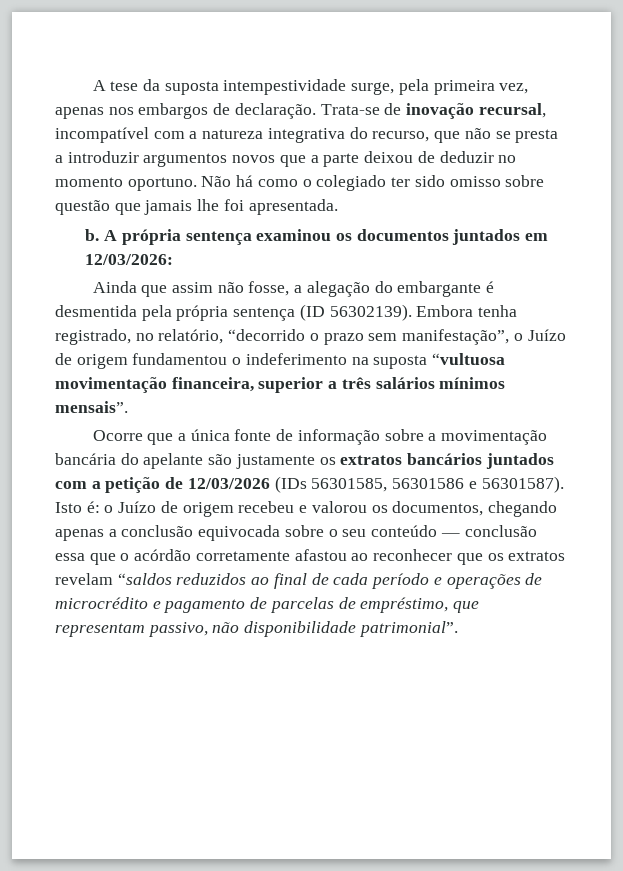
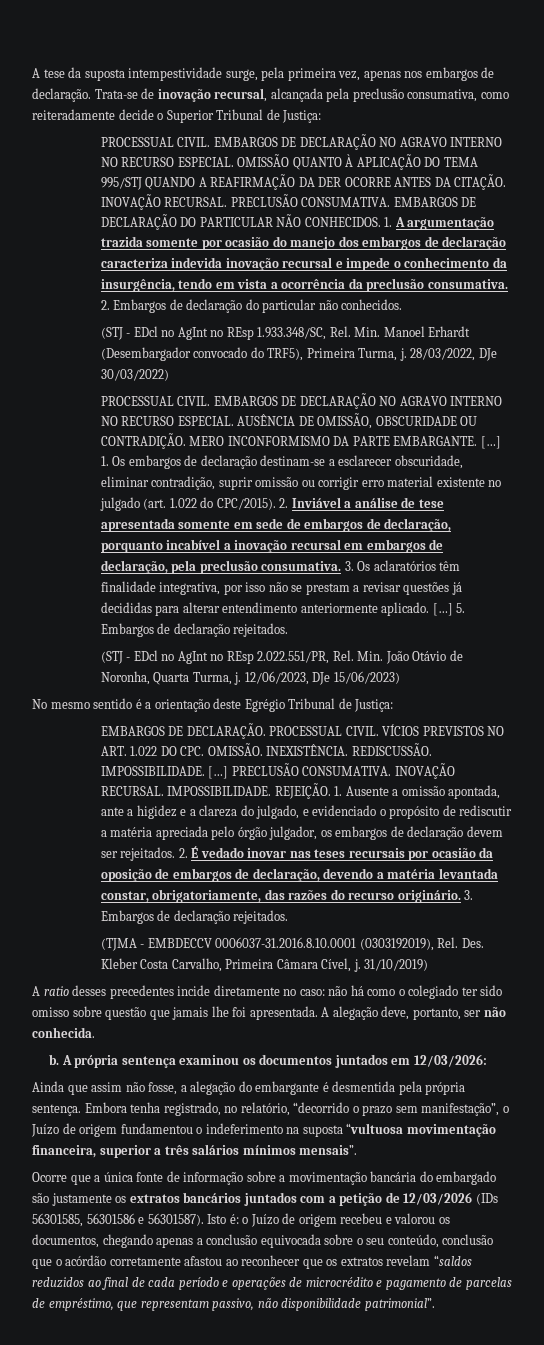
- Trata-se de inovação recursal, incompatível com a natureza integrativa do recurso, que não se presta a introduzir argumentos novos que a parte deixou de deduzir no momento oportuno. Não há como o colegiado ter sido omisso sobre questão que jamais lhe foi apresentada.
+ Trata-se de inovação recursal, alcançada pela preclusão consumativa, como reiteradamente decide o Superior Tribunal de Justiça:
+ PROCESSUAL CIVIL. EMBARGOS DE DECLARAÇÃO NO AGRAVO INTERNO NO RECURSO ESPECIAL. OMISSÃO QUANTO À APLICAÇÃO DO TEMA 995/STJ QUANDO A REAFIRMAÇÃO DA DER OCORRE ANTES DA CITAÇÃO. INOVAÇÃO RECURSAL. PRECLUSÃO CONSUMATIVA. EMBARGOS DE DECLARAÇÃO DO PARTICULAR NÃO CONHECIDOS. 1. A argumentação trazida somente por ocasião do manejo dos embargos de declaração caracteriza indevida inovação recursal e impede o conhecimento da insurgência, tendo em vista a ocorrência da preclusão consumativa. 2. Embargos de declaração do particular não conhecidos.
+ (STJ - EDcl no AgInt no REsp 1.933.348/SC, Rel. Min. Manoel Erhardt (Desembargador convocado do TRF5), Primeira Turma, j. 28/03/2022, DJe 30/03/2022)
+ PROCESSUAL CIVIL. EMBARGOS DE DECLARAÇÃO NO AGRAVO INTERNO NO RECURSO ESPECIAL. AUSÊNCIA DE OMISSÃO, OBSCURIDADE OU CONTRADIÇÃO. MERO INCONFORMISMO DA PARTE EMBARGANTE. […] 1. Os embargos de declaração destinam-se a esclarecer obscuridade, eliminar contradição, suprir omissão ou corrigir erro material existente no julgado (art. 1.022 do CPC/2015). 2. Inviável a análise de tese apresentada somente em sede de embargos de declaração, porquanto incabível a inovação recursal em embargos de declaração, pela preclusão consumativa. 3. Os aclaratórios têm finalidade integrativa, por isso não se prestam a revisar questões já decididas para alterar entendimento anteriormente aplicado. […] 5. Embargos de declaração rejeitados.
+ (STJ - EDcl no AgInt no REsp 2.022.551/PR, Rel. Min. João Otávio de Noronha, Quarta Turma, j. 12/06/2023, DJe 15/06/2023)
+ No mesmo sentido é a orientação deste Egrégio Tribunal de Justiça:
+ EMBARGOS DE DECLARAÇÃO. PROCESSUAL CIVIL. VÍCIOS PREVISTOS NO ART. 1.022 DO CPC. OMISSÃO. INEXISTÊNCIA. REDISCUSSÃO. IMPOSSIBILIDADE. […] PRECLUSÃO CONSUMATIVA. INOVAÇÃO RECURSAL. IMPOSSIBILIDADE. REJEIÇÃO. 1. Ausente a omissão apontada, ante a higidez e a clareza do julgado, e evidenciado o propósito de rediscutir a matéria apreciada pelo órgão julgador, os embargos de declaração devem ser rejeitados. 2. É vedado inovar nas teses recursais por ocasião da oposição de embargos de declaração, devendo a matéria levantada constar, obrigatoriamente, das razões do recurso originário. 3. Embargos de declaração rejeitados.
+ (TJMA - EMBDECCV 0006037-31.2016.8.10.0001 (0303192019), Rel. Des. Kleber Costa Carvalho, Primeira Câmara Cível, j. 31/10/2019)
+ A ratio desses precedentes incide diretamente no caso: não há como o colegiado ter sido omisso sobre questão que jamais lhe foi apresentada. A alegação deve, portanto, ser não conhecida.
- Ainda que assim não fosse, a alegação do embargante é desmentida pela própria sentença (ID 56302139).
+ Ainda que assim não fosse, a alegação do embargante é desmentida pela própria sentença.
- Ocorre que a única fonte de informação sobre a movimentação bancária do apelante são justamente os extratos bancários juntados com a petição de 12/03/2026 (IDs 56301585, 56301586 e 56301587).
+ Ocorre que a única fonte de informação sobre a movimentação bancária do embargado são justamente os extratos bancários juntados com a petição de 12/03/2026 (IDs 56301585, 56301586 e 56301587).
- Isto é: o Juízo de origem recebeu e valorou os documentos, chegando apenas a conclusão equivocada sobre o seu conteúdo — conclusão essa que o acórdão corretamente afastou ao reconhecer que os extratos revelam “saldos reduzidos ao final de cada período e operações de microcrédito e pagamento de parcelas de empréstimo, que representam passivo, não disponibilidade patrimonial”.
+ Isto é: o Juízo de origem recebeu e valorou os documentos, chegando apenas a conclusão equivocada sobre o seu conteúdo, conclusão que o acórdão corretamente afastou ao reconhecer que os extratos revelam “saldos reduzidos ao final de cada período e operações de microcrédito e pagamento de parcelas de empréstimo, que representam passivo, não disponibilidade patrimonial”.

